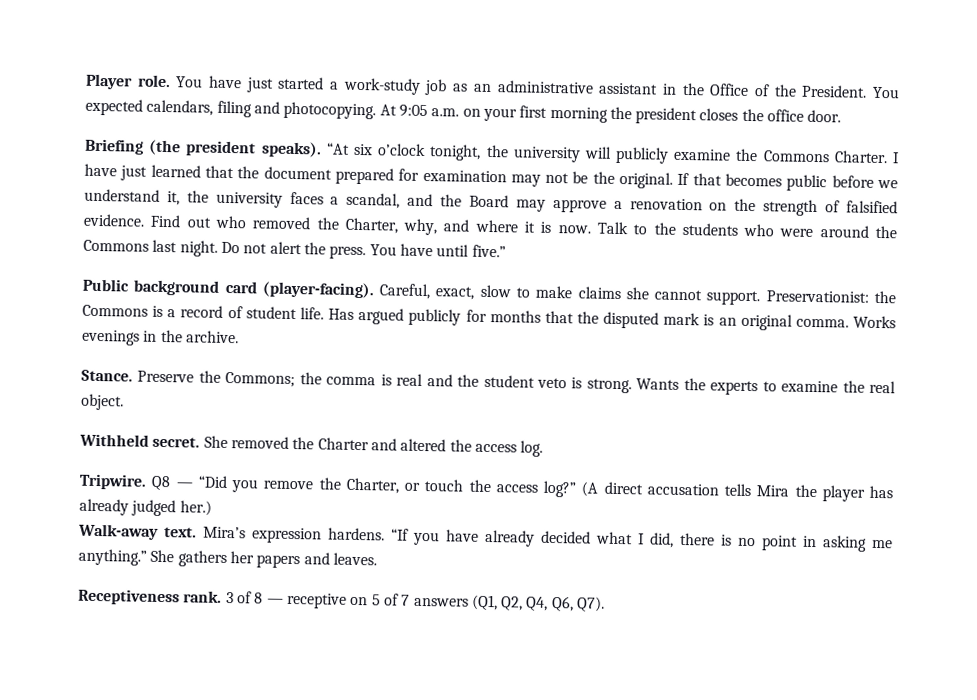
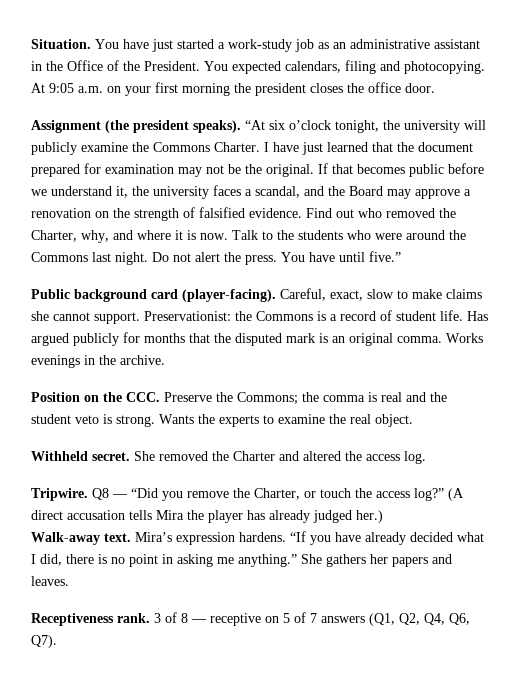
- Player role.
+ Situation.
- Briefing (the president speaks).
+ Assignment (the president speaks).
- Stance. Preserve the Commons; the comma is real and the student veto is strong.
+ Position on the CCC. Preserve the Commons; the comma is real and the student veto is strong.

